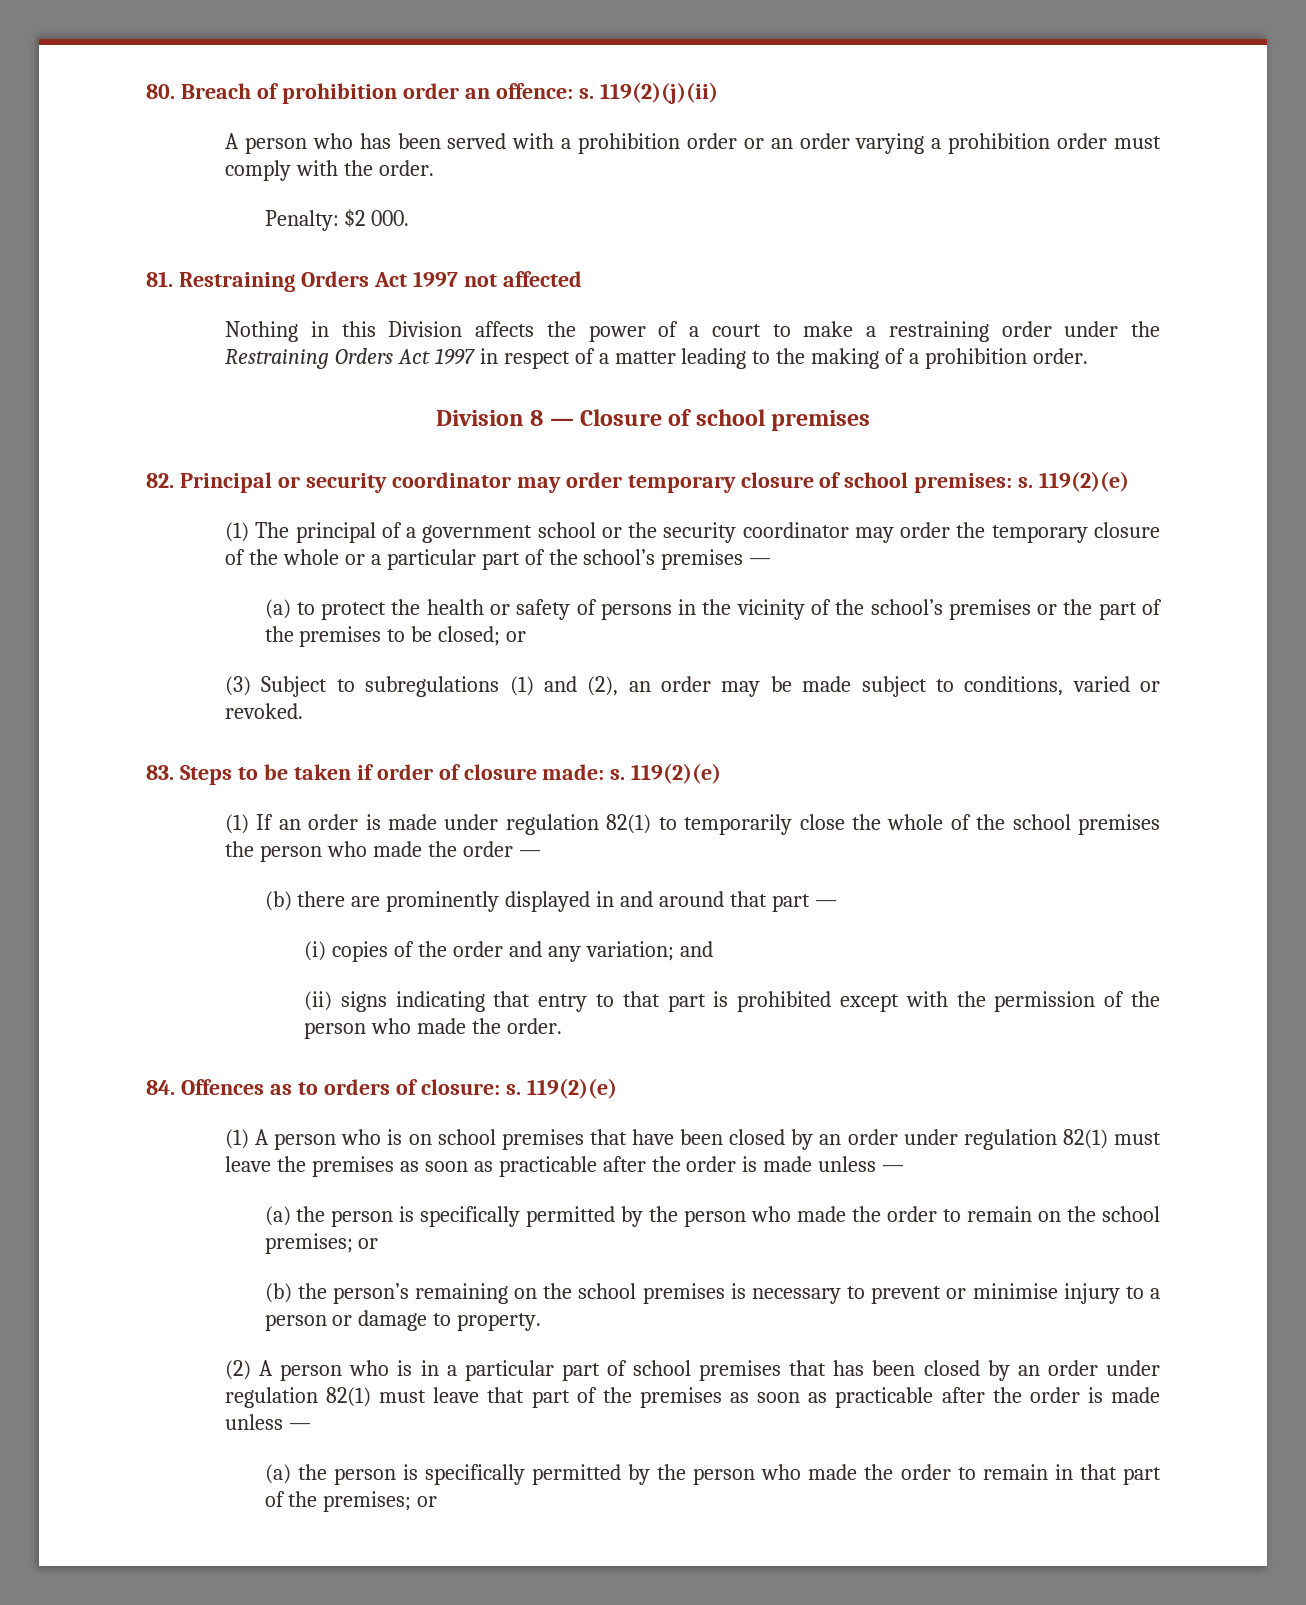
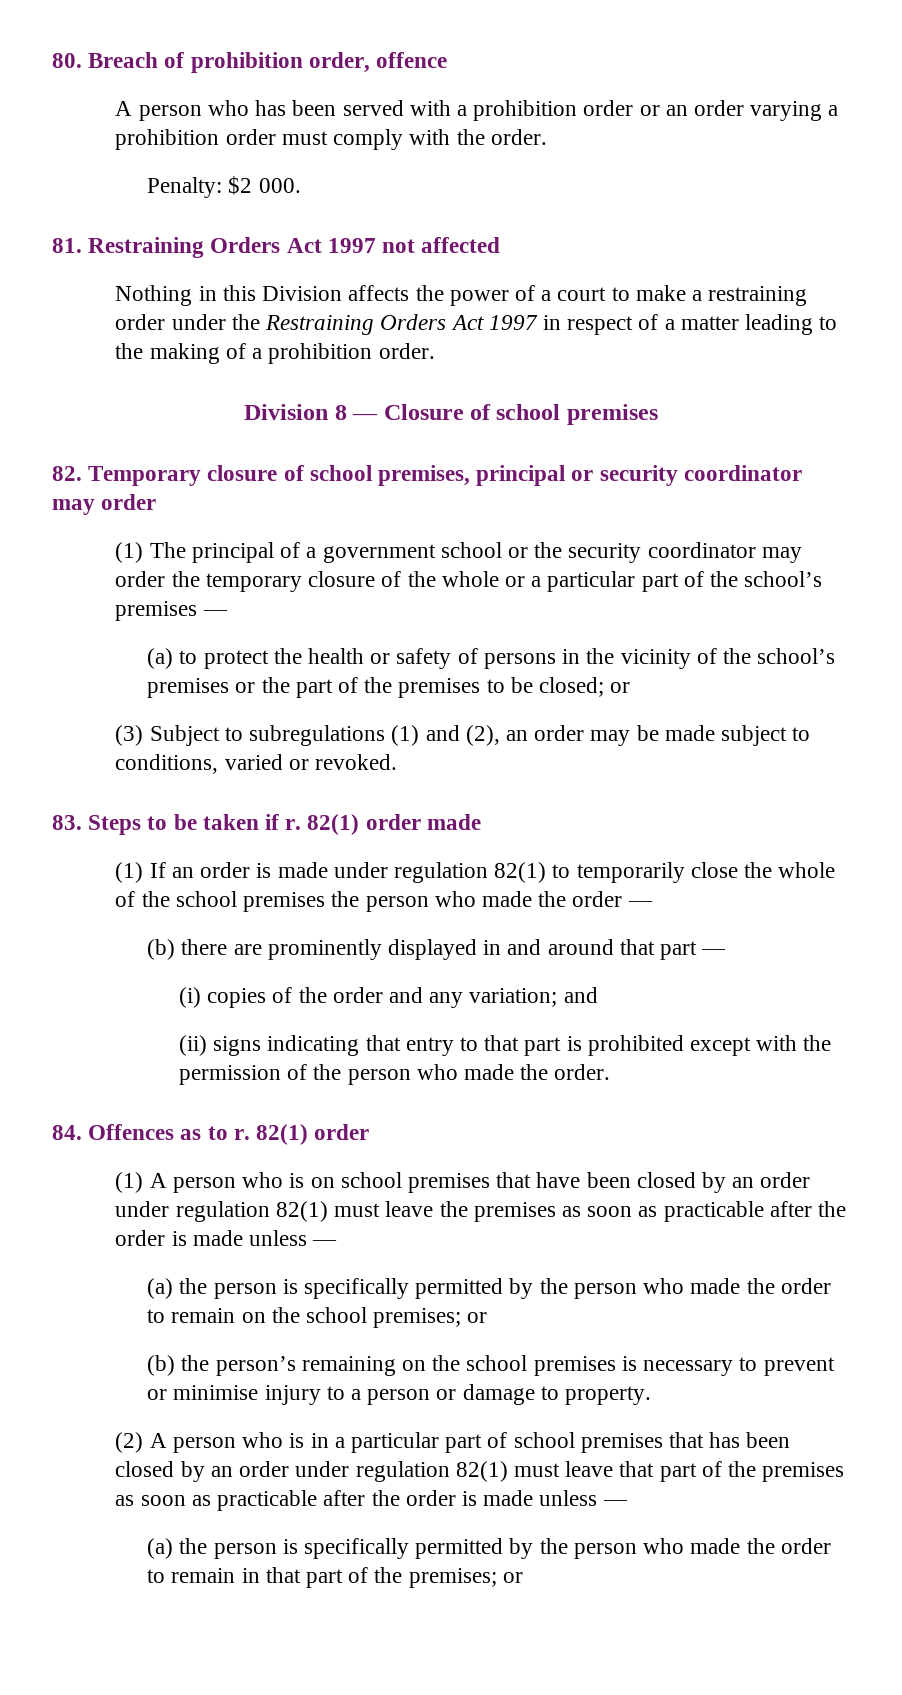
- 80. Breach of prohibition order an offence: s. 119(2)(j)(ii)
+ 80. Breach of prohibition order, offence
- 82. Principal or security coordinator may order temporary closure of school premises: s. 119(2)(e)
+ 82. Temporary closure of school premises, principal or security coordinator may order
- 83. Steps to be taken if order of closure made: s. 119(2)(e)
+ 83. Steps to be taken if r. 82(1) order made
- 84. Offences as to orders of closure: s. 119(2)(e)
+ 84. Offences as to r. 82(1) order

